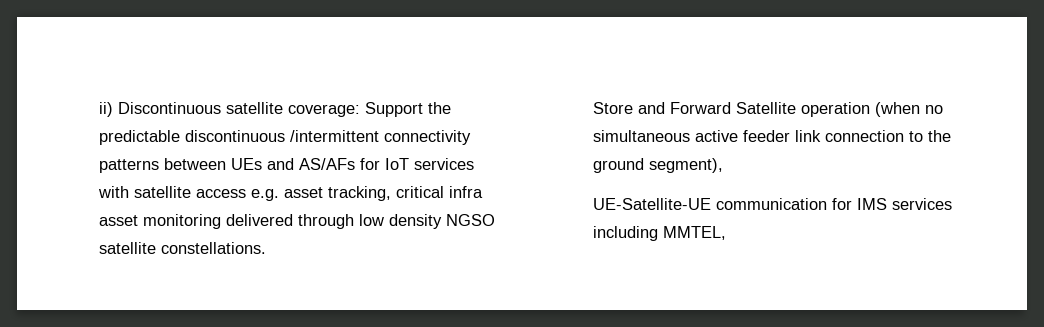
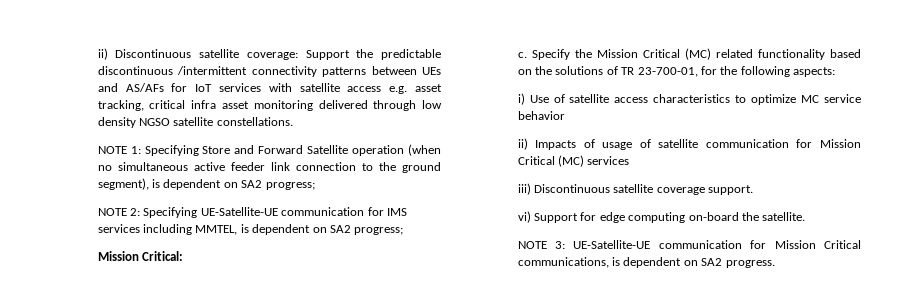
- Store and Forward Satellite operation (when no simultaneous active feeder link connection to the ground segment),
- UE-Satellite-UE communication for IMS services including MMTEL,
+ NOTE 1: Specifying Store and Forward Satellite operation (when no simultaneous active feeder link connection to the ground segment), is dependent on SA2 progress;
+ NOTE 2: Specifying UE-Satellite-UE communication for IMS services including MMTEL, is dependent on SA2 progress;
+ Mission Critical:
+ c. Specify the Mission Critical (MC) related functionality based on the solutions of TR 23-700-01, for the following aspects:
+ i) Use of satellite access characteristics to optimize MC service behavior
+ ii) Impacts of usage of satellite communication for Mission Critical (MC) services
+ iii) Discontinuous satellite coverage support.
+ vi) Support for edge computing on-board the satellite.
+ NOTE 3: UE-Satellite-UE communication for Mission Critical communications, is dependent on SA2 progress.

